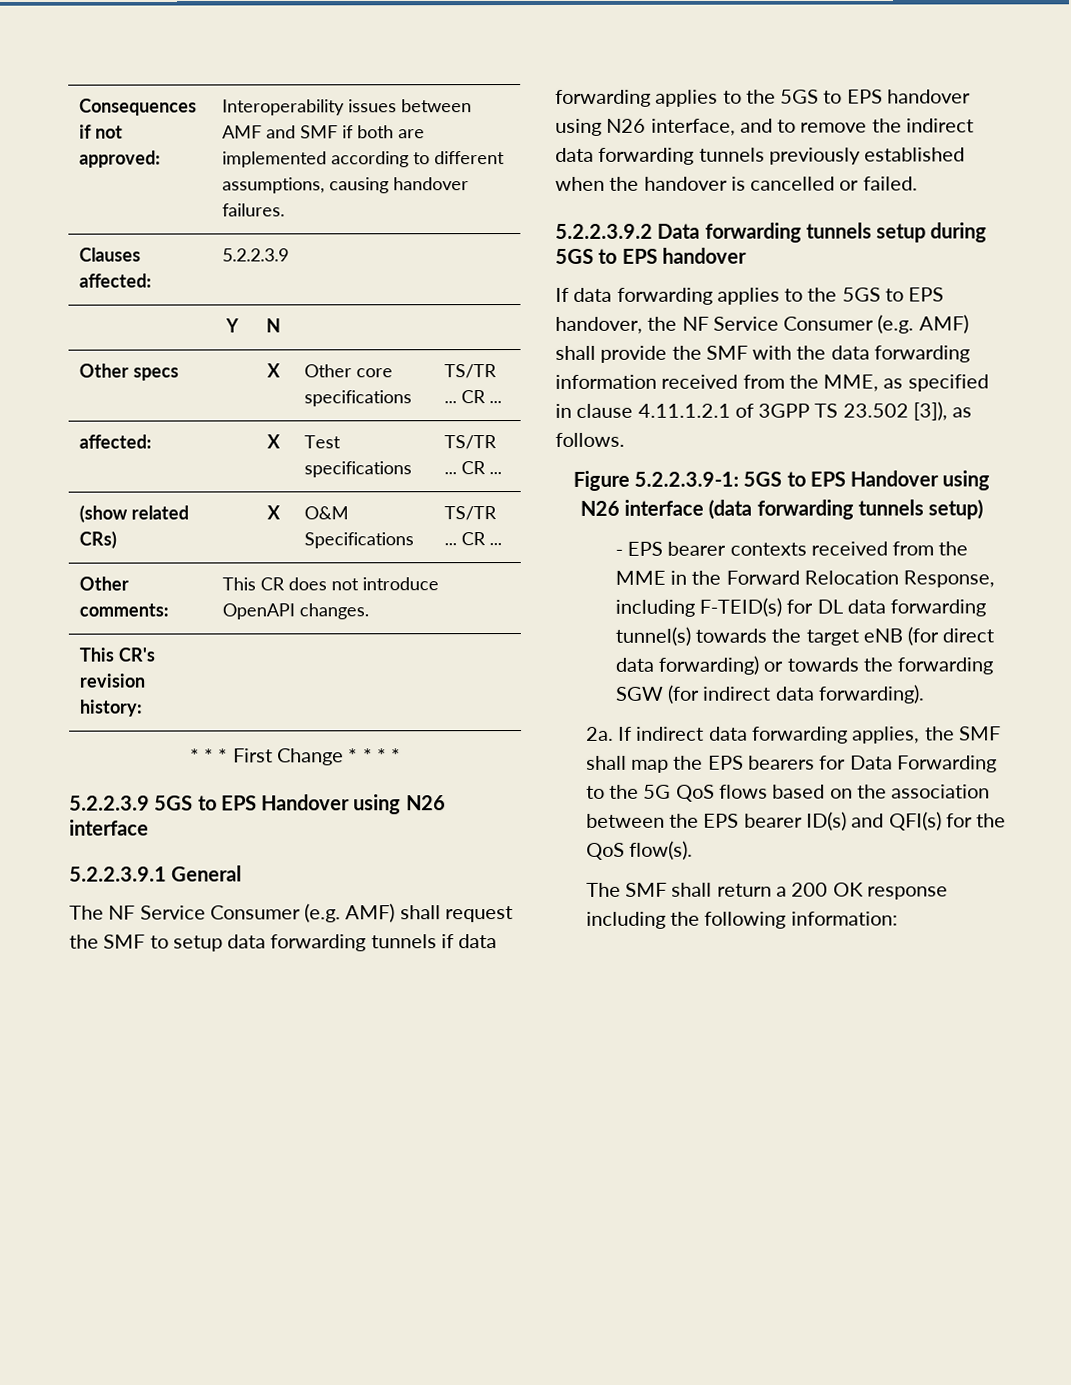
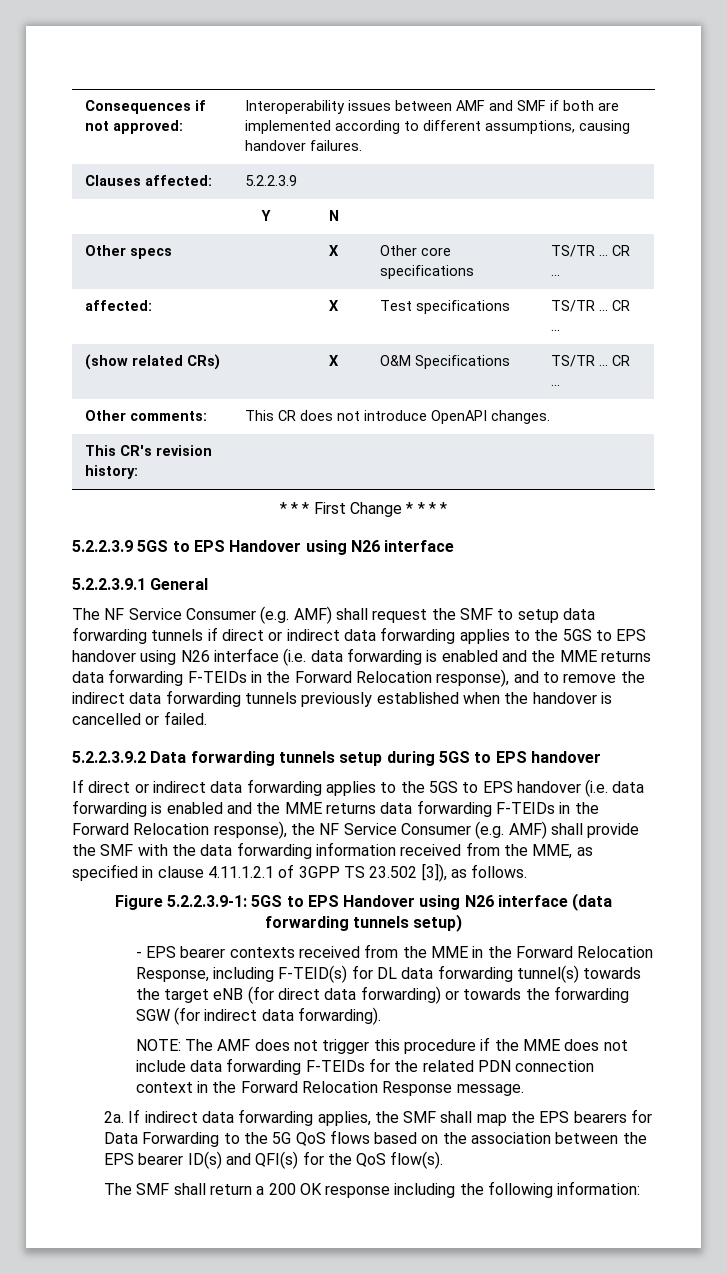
- The NF Service Consumer (e.g. AMF) shall request the SMF to setup data forwarding tunnels if data forwarding applies to the 5GS to EPS handover using N26 interface, and to remove the indirect data forwarding tunnels previously established when the handover is cancelled or failed.
+ The NF Service Consumer (e.g. AMF) shall request the SMF to setup data forwarding tunnels if direct or indirect data forwarding applies to the 5GS to EPS handover using N26 interface (i.e. data forwarding is enabled and the MME returns data forwarding F-TEIDs in the Forward Relocation response), and to remove the indirect data forwarding tunnels previously established when the handover is cancelled or failed.
- If data forwarding applies to the 5GS to EPS handover, the NF Service Consumer (e.g. AMF) shall provide the SMF with the data forwarding information received from the MME, as specified in clause 4.11.1.2.1 of 3GPP TS 23.502 [3]), as follows.
+ If direct or indirect data forwarding applies to the 5GS to EPS handover (i.e. data forwarding is enabled and the MME returns data forwarding F-TEIDs in the Forward Relocation response), the NF Service Consumer (e.g. AMF) shall provide the SMF with the data forwarding information received from the MME, as specified in clause 4.11.1.2.1 of 3GPP TS 23.502 [3]), as follows.
+ NOTE: The AMF does not trigger this procedure if the MME does not include data forwarding F-TEIDs for the related PDN connection context in the Forward Relocation Response message.

